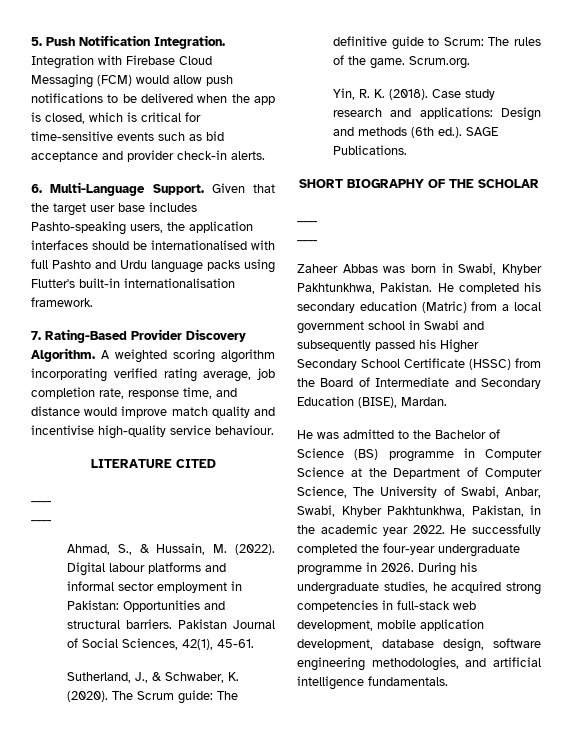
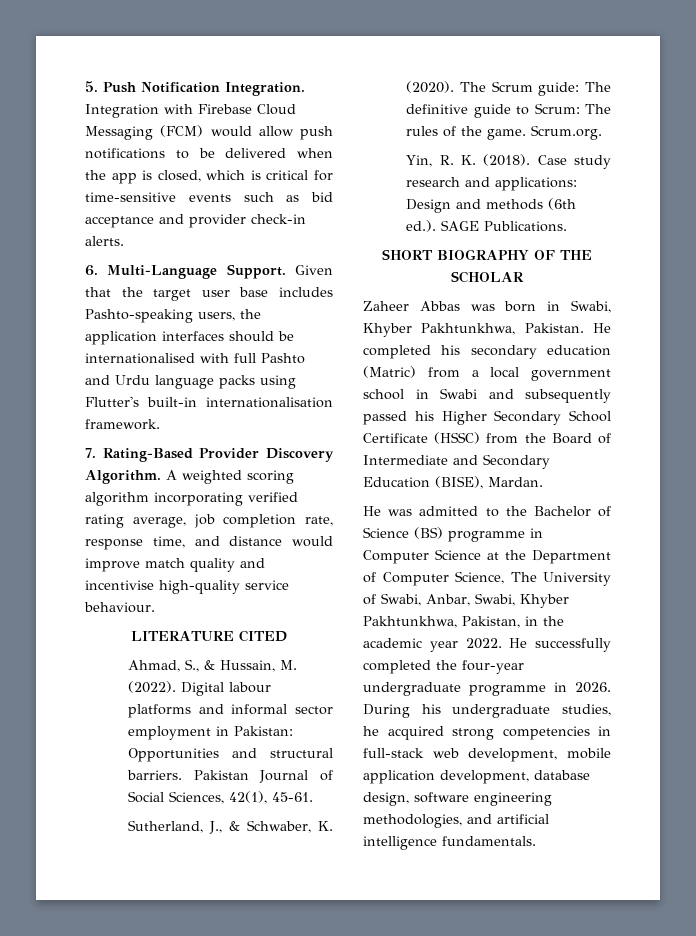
  LITERATURE CITED
- ____
- ____
  SHORT BIOGRAPHY OF THE SCHOLAR
- ____
- ____

